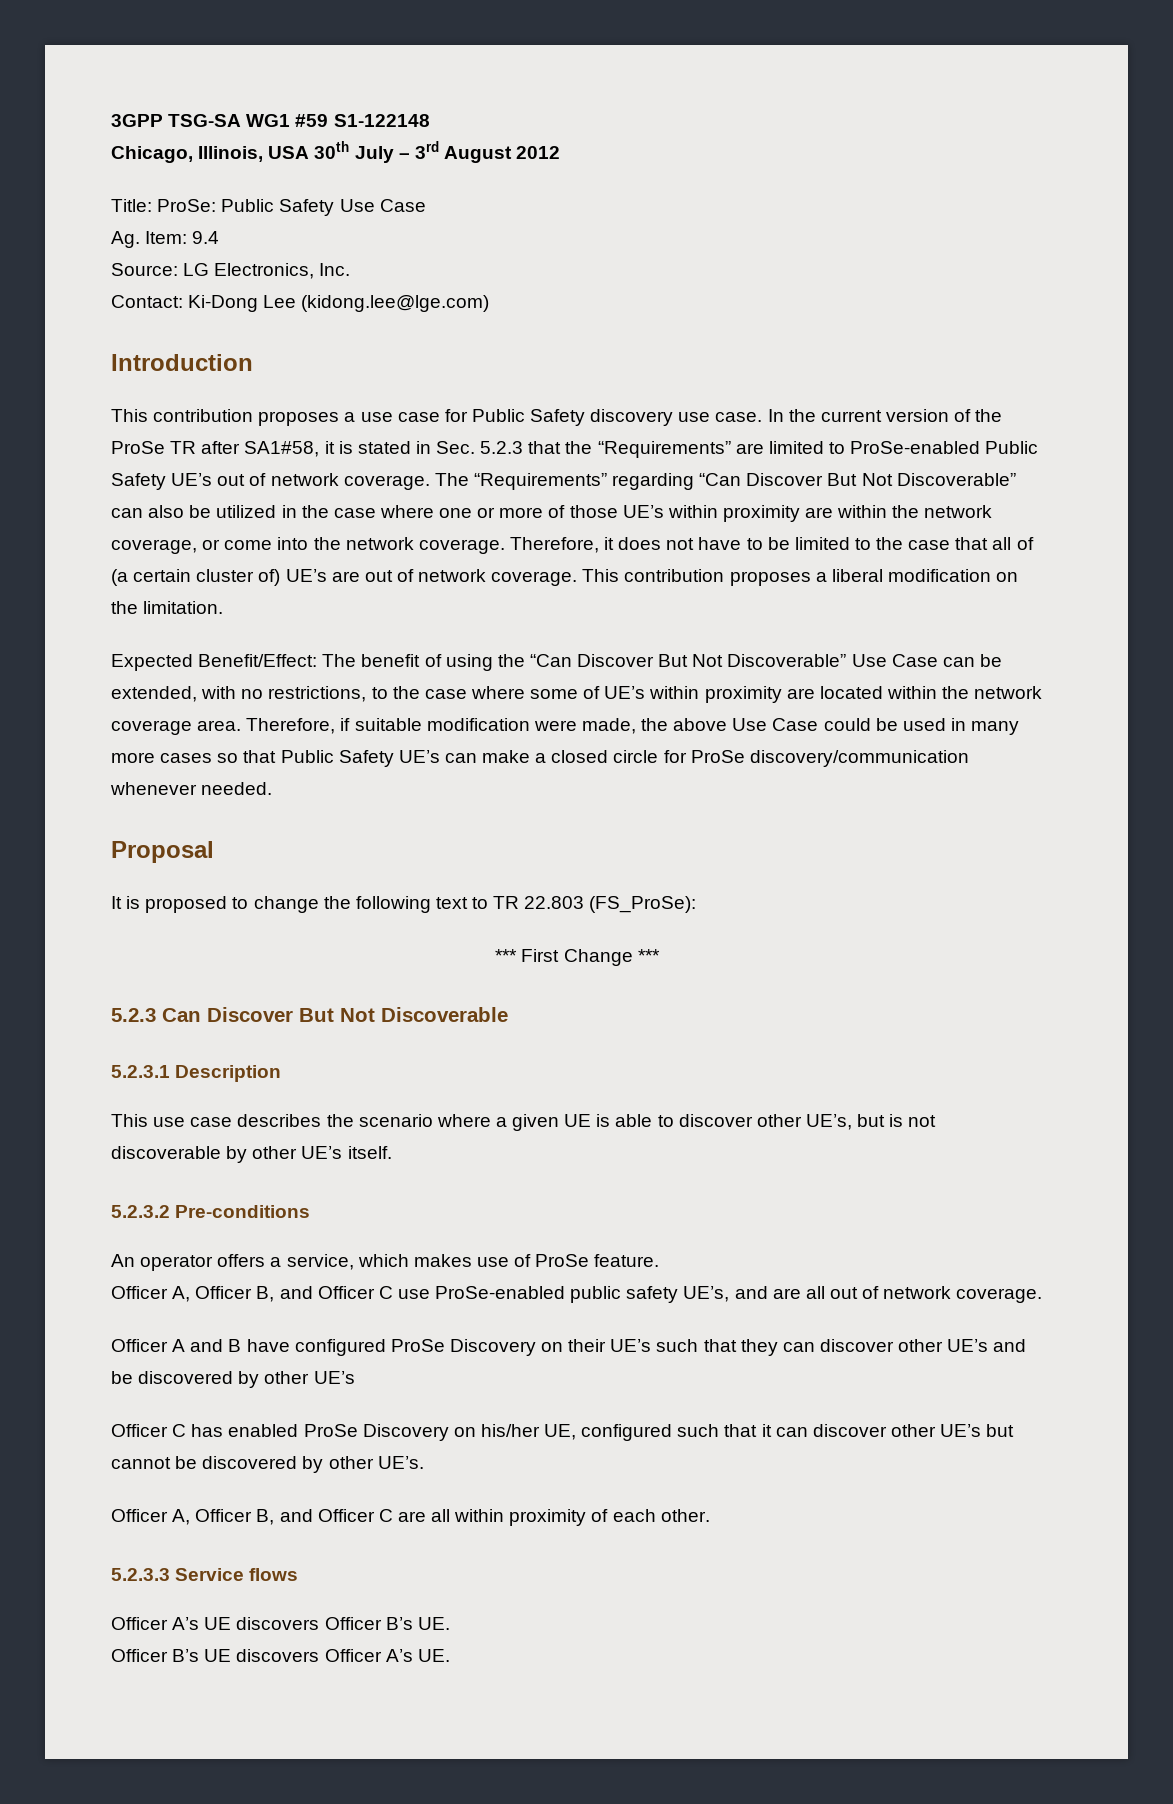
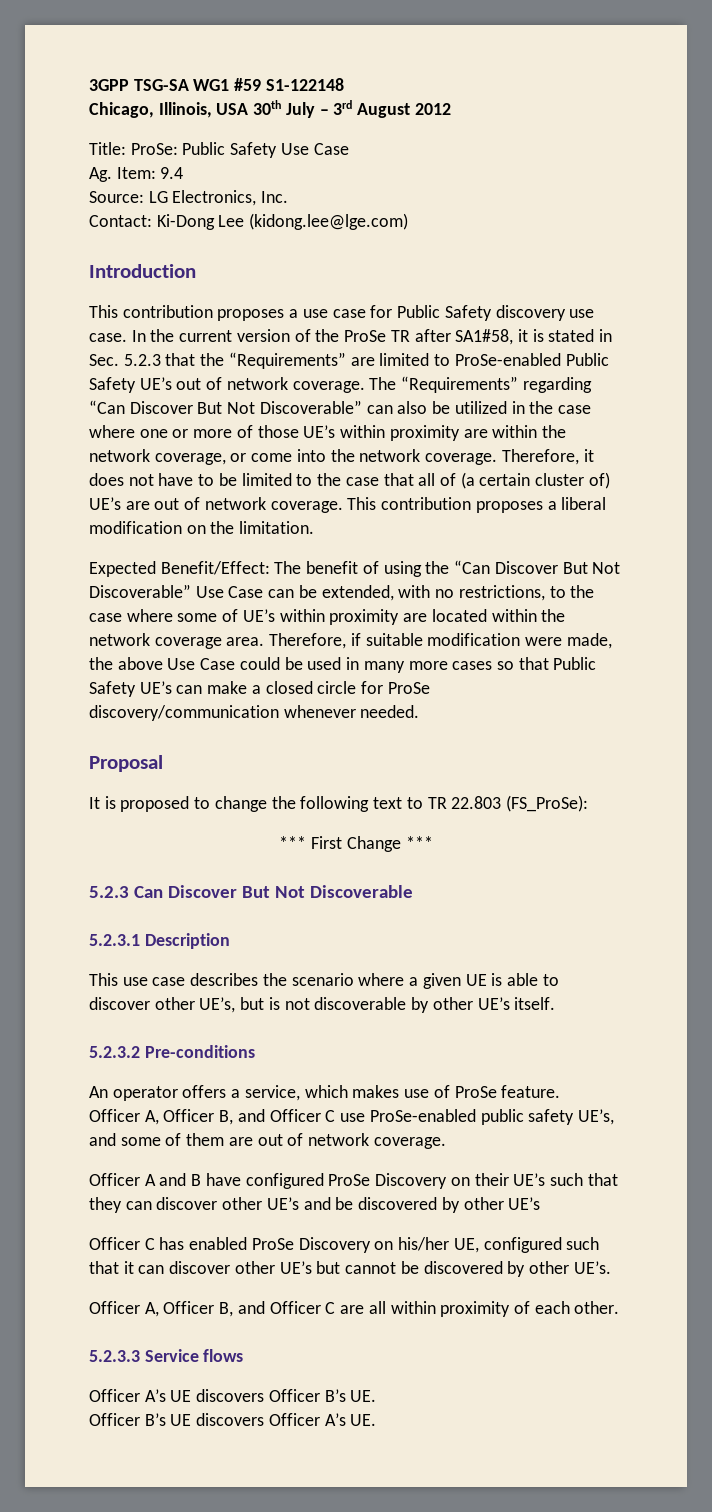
- Officer A, Officer B, and Officer C use ProSe-enabled public safety UE’s, and are all out of network coverage.
+ Officer A, Officer B, and Officer C use ProSe-enabled public safety UE’s, and some of them are out of network coverage.

